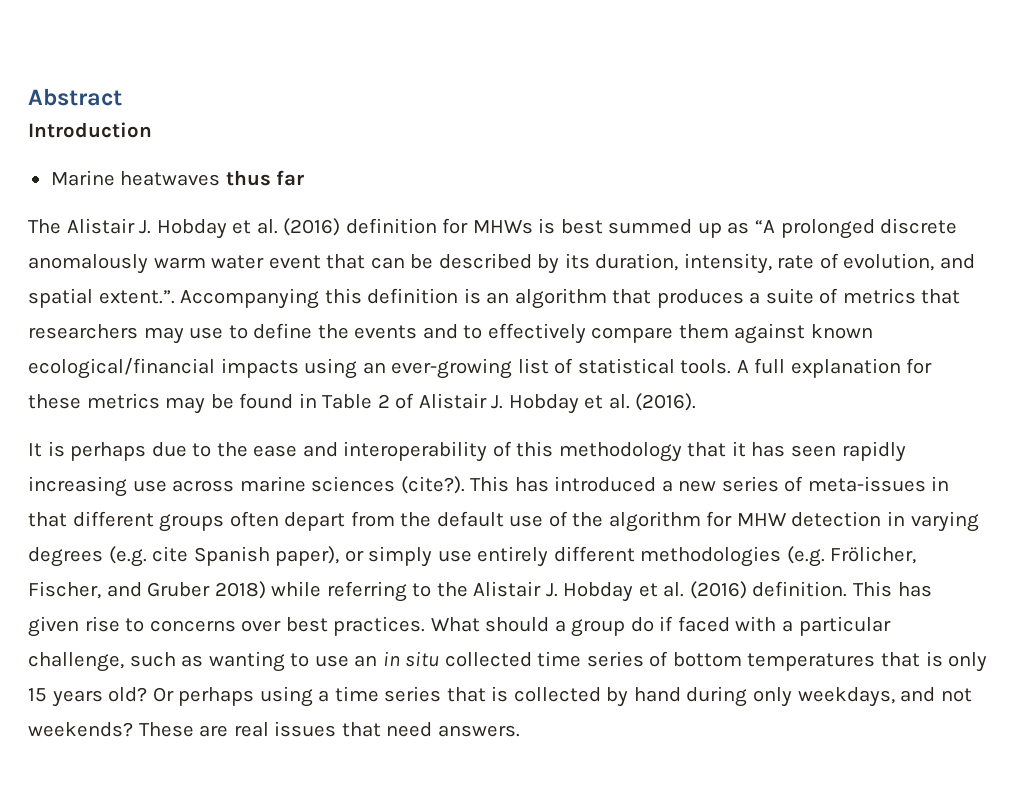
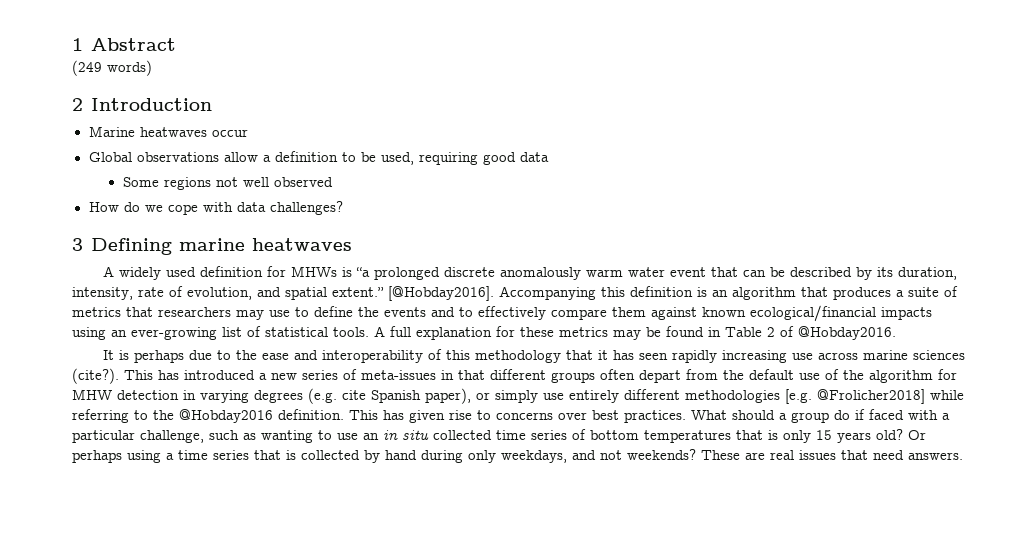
- Abstract
+ 1 Abstract
- Introduction
+ (249 words)
+ 2 Introduction
- Marine heatwaves thus far
- The Alistair J. Hobday et al. (2016) definition for MHWs is best summed up as “A prolonged discrete anomalously warm water event that can be described by its duration, intensity, rate of evolution, and spatial extent.”. Accompanying this definition is an algorithm that produces a suite of metrics that researchers may use to define the events and to effectively compare them against known ecological/financial impacts using an ever-growing list of statistical tools.
+ Marine heatwaves occur
+ Global observations allow a definition to be used, requiring good data
+ Some regions not well observed
+ How do we cope with data challenges?
+ 3 Defining marine heatwaves
+ A widely used definition for MHWs is “a prolonged discrete anomalously warm water event that can be described by its duration, intensity, rate of evolution, and spatial extent.” [@Hobday2016]. Accompanying this definition is an algorithm that produces a suite of metrics that researchers may use to define the events and to effectively compare them against known ecological/financial impacts using an ever-growing list of statistical tools.
- A full explanation for these metrics may be found in Table 2 of Alistair J. Hobday et al. (2016).
+ A full explanation for these metrics may be found in Table 2 of @Hobday2016.
- This has introduced a new series of meta-issues in that different groups often depart from the default use of the algorithm for MHW detection in varying degrees (e.g. cite Spanish paper), or simply use entirely different methodologies (e.g. Frölicher, Fischer, and Gruber 2018) while referring to the Alistair J. Hobday et al. (2016) definition.
+ This has introduced a new series of meta-issues in that different groups often depart from the default use of the algorithm for MHW detection in varying degrees (e.g. cite Spanish paper), or simply use entirely different methodologies [e.g. @Frolicher2018] while referring to the @Hobday2016 definition.

